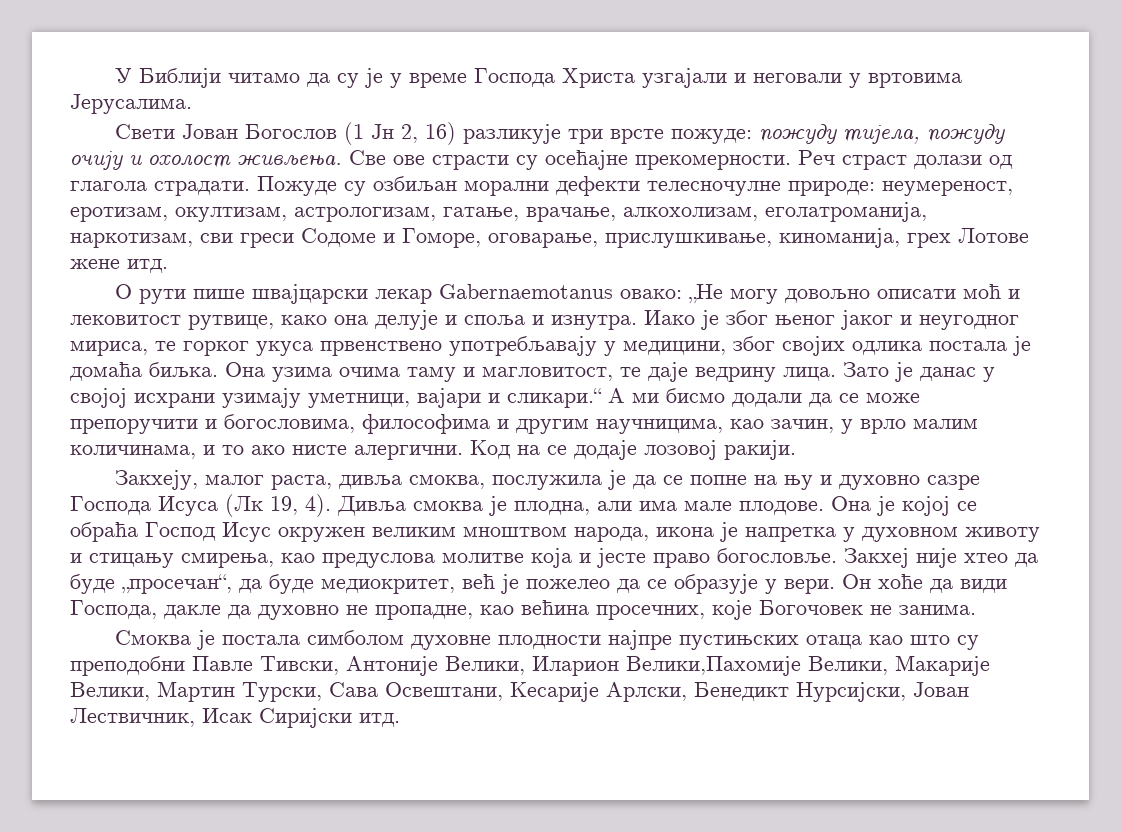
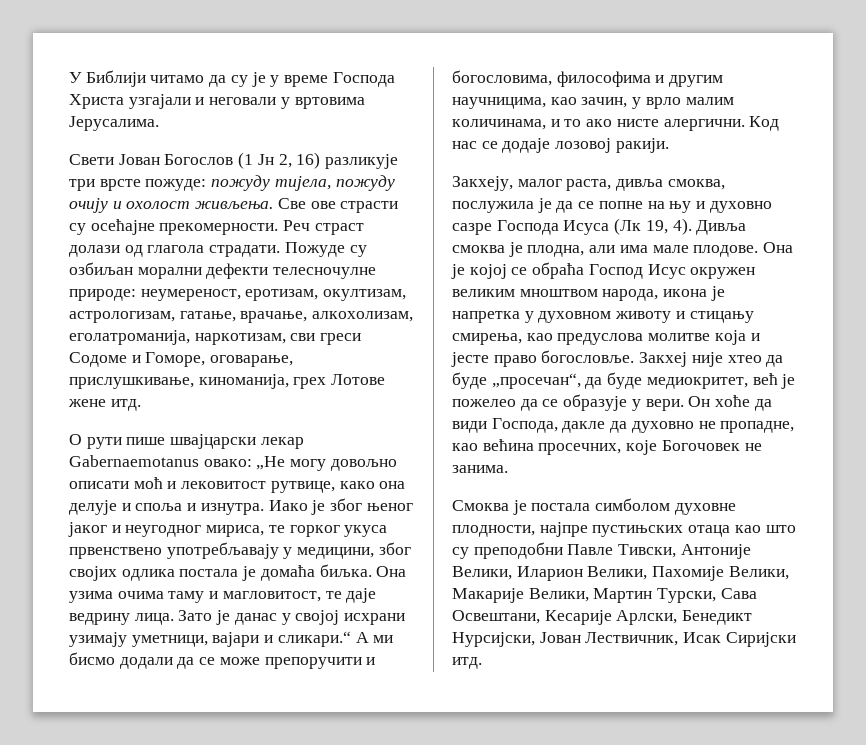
- Код на се додаје лозовој ракији.
+ Код нас се додаје лозовој ракији.
- Смоква је постала симболом духовне плодности најпре пустињских отаца као што су преподобни Павле Тивски, Антоније Велики, Иларион Велики,Пахомије Велики, Макарије Велики, Мартин Турски, Сава Освештани, Кесарије Арлски, Бенедикт Нурсијски, Јован Лествичник, Исак Сиријски итд.
+ Смоква је постала симболом духовне плодности, најпре пустињских отаца као што су преподобни Павле Тивски, Антоније Велики, Иларион Велики, Пахомије Велики, Макарије Велики, Мартин Турски, Сава Освештани, Кесарије Арлски, Бенедикт Нурсијски, Јован Лествичник, Исак Сиријски итд.

